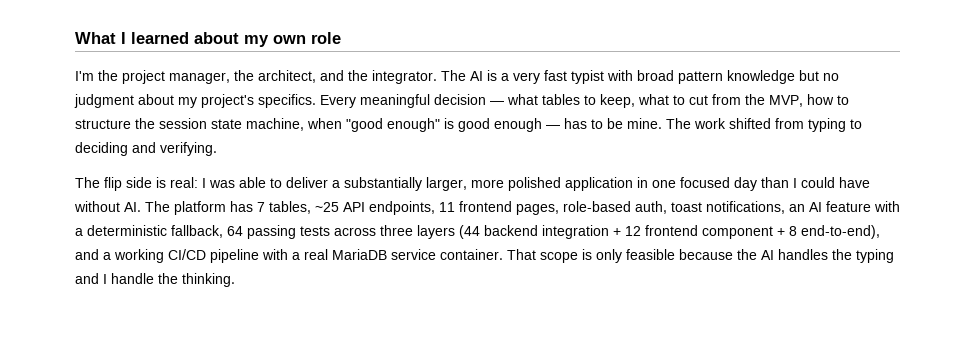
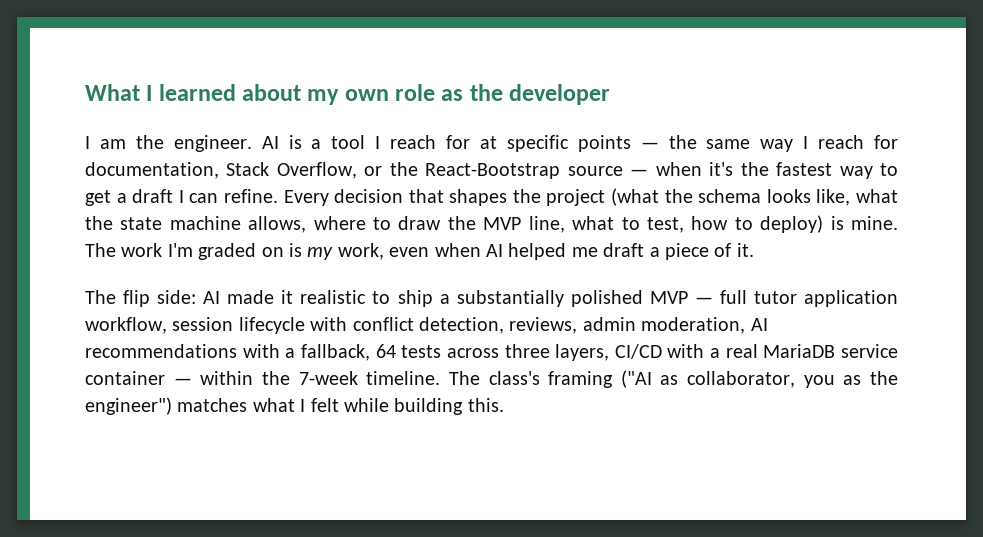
- What I learned about my own role
- I'm the project manager, the architect, and the integrator. The AI is a very fast typist with broad pattern knowledge but no judgment about my project's specifics. Every meaningful decision — what tables to keep, what to cut from the MVP, how to structure the session state machine, when "good enough" is good enough — has to be mine. The work shifted from typing to deciding and verifying.
- The flip side is real: I was able to deliver a substantially larger, more polished application in one focused day than I could have without AI. The platform has 7 tables, ~25 API endpoints, 11 frontend pages, role-based auth, toast notifications, an AI feature with a deterministic fallback, 64 passing tests across three layers (44 backend integration + 12 frontend component + 8 end-to-end), and a working CI/CD pipeline with a real MariaDB service container. That scope is only feasible because the AI handles the typing and I handle the thinking.
+ What I learned about my own role as the developer
+ I am the engineer. AI is a tool I reach for at specific points — the same way I reach for documentation, Stack Overflow, or the React-Bootstrap source — when it's the fastest way to get a draft I can refine. Every decision that shapes the project (what the schema looks like, what the state machine allows, where to draw the MVP line, what to test, how to deploy) is mine. The work I'm graded on is my work, even when AI helped me draft a piece of it.
+ The flip side: AI made it realistic to ship a substantially polished MVP — full tutor application workflow, session lifecycle with conflict detection, reviews, admin moderation, AI recommendations with a fallback, 64 tests across three layers, CI/CD with a real MariaDB service container — within the 7-week timeline. The class's framing ("AI as collaborator, you as the engineer") matches what I felt while building this.

